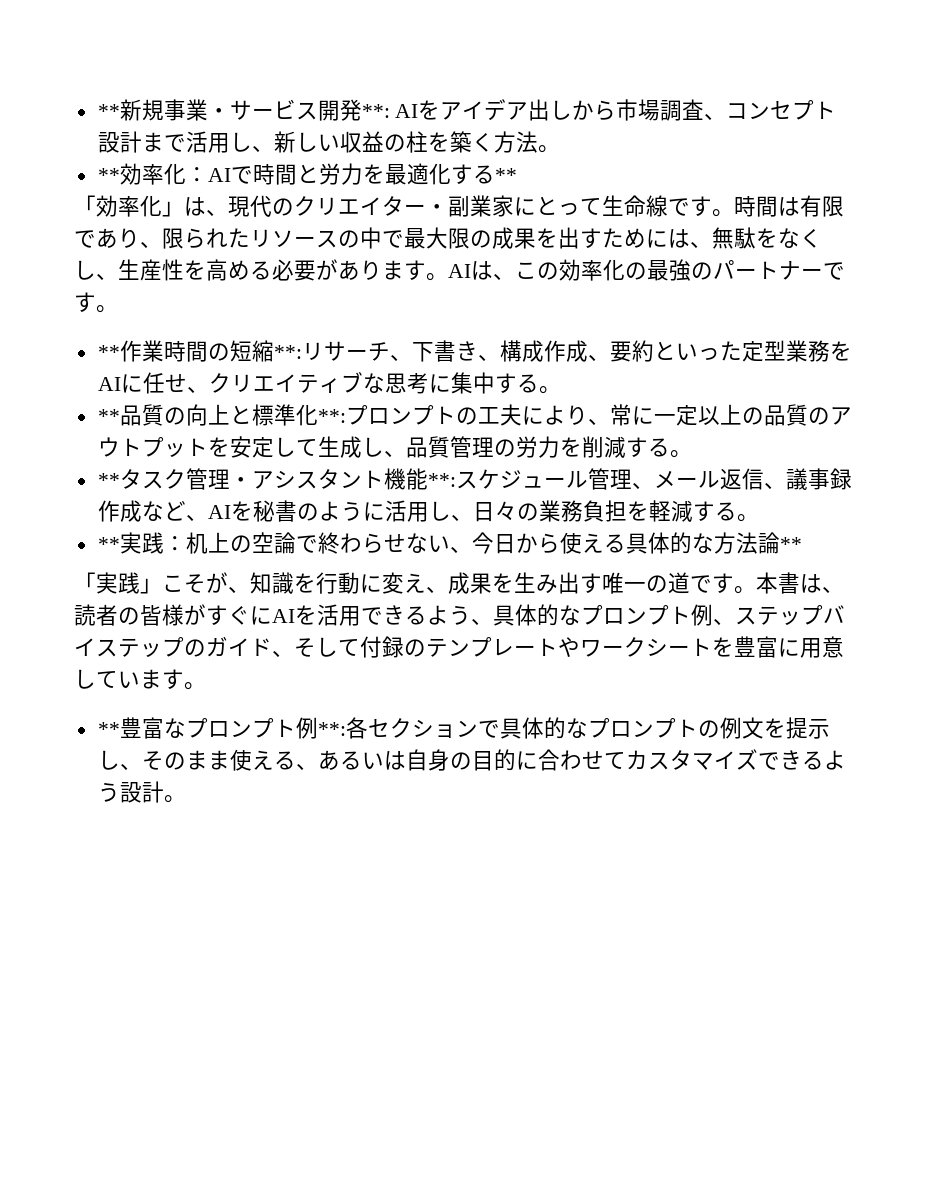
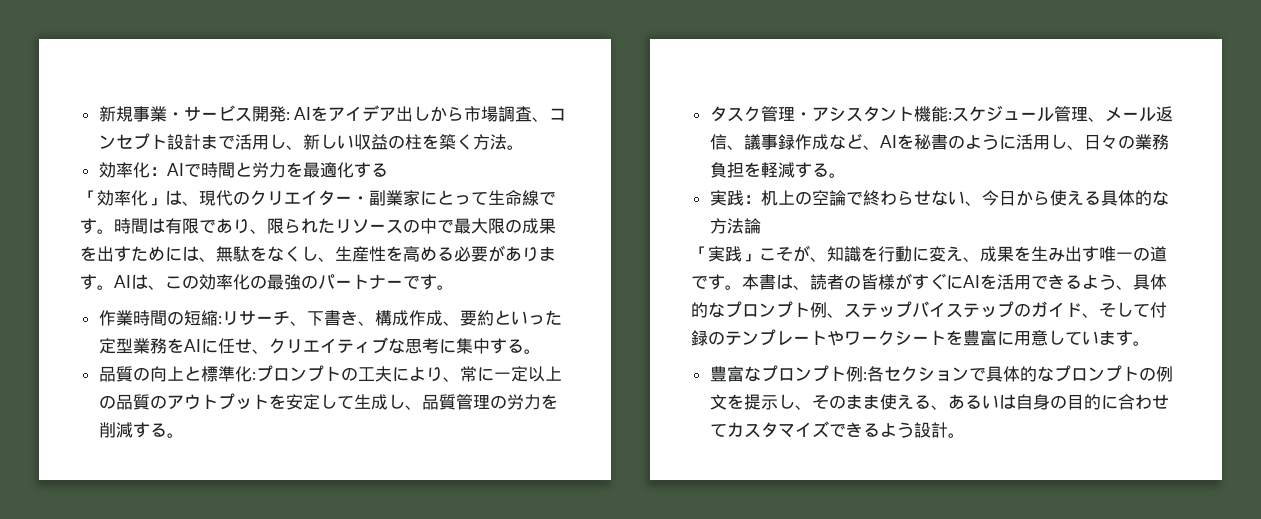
- **新規事業・サービス開発**: AIをアイデア出しから市場調査、コンセプト設計まで活用し、新しい収益の柱を築く方法。
+ 新規事業・サービス開発: AIをアイデア出しから市場調査、コンセプト設計まで活用し、新しい収益の柱を築く方法。
- **効率化：AIで時間と労力を最適化する**
+ 効率化：AIで時間と労力を最適化する
- **作業時間の短縮**:リサーチ、下書き、構成作成、要約といった定型業務をAIに任せ、クリエイティブな思考に集中する。
+ 作業時間の短縮:リサーチ、下書き、構成作成、要約といった定型業務をAIに任せ、クリエイティブな思考に集中する。
- **品質の向上と標準化**:プロンプトの工夫により、常に一定以上の品質のアウトプットを安定して生成し、品質管理の労力を削減する。
+ 品質の向上と標準化:プロンプトの工夫により、常に一定以上の品質のアウトプットを安定して生成し、品質管理の労力を削減する。
- **タスク管理・アシスタント機能**:スケジュール管理、メール返信、議事録作成など、AIを秘書のように活用し、日々の業務負担を軽減する。
+ タスク管理・アシスタント機能:スケジュール管理、メール返信、議事録作成など、AIを秘書のように活用し、日々の業務負担を軽減する。
- **実践：机上の空論で終わらせない、今日から使える具体的な方法論**
+ 実践：机上の空論で終わらせない、今日から使える具体的な方法論
- **豊富なプロンプト例**:各セクションで具体的なプロンプトの例文を提示し、そのまま使える、あるいは自身の目的に合わせてカスタマイズできるよう設計。
+ 豊富なプロンプト例:各セクションで具体的なプロンプトの例文を提示し、そのまま使える、あるいは自身の目的に合わせてカスタマイズできるよう設計。

